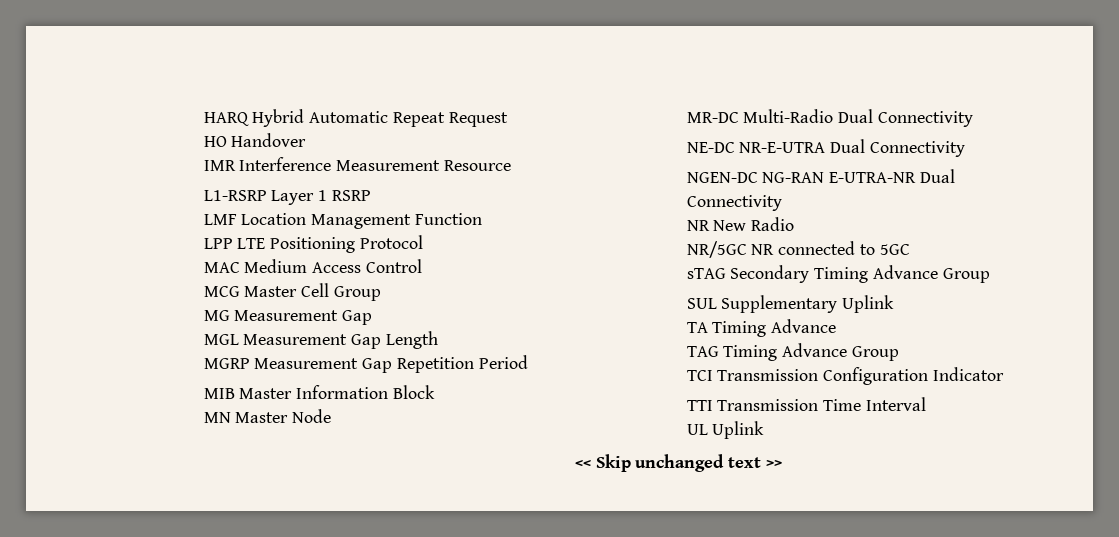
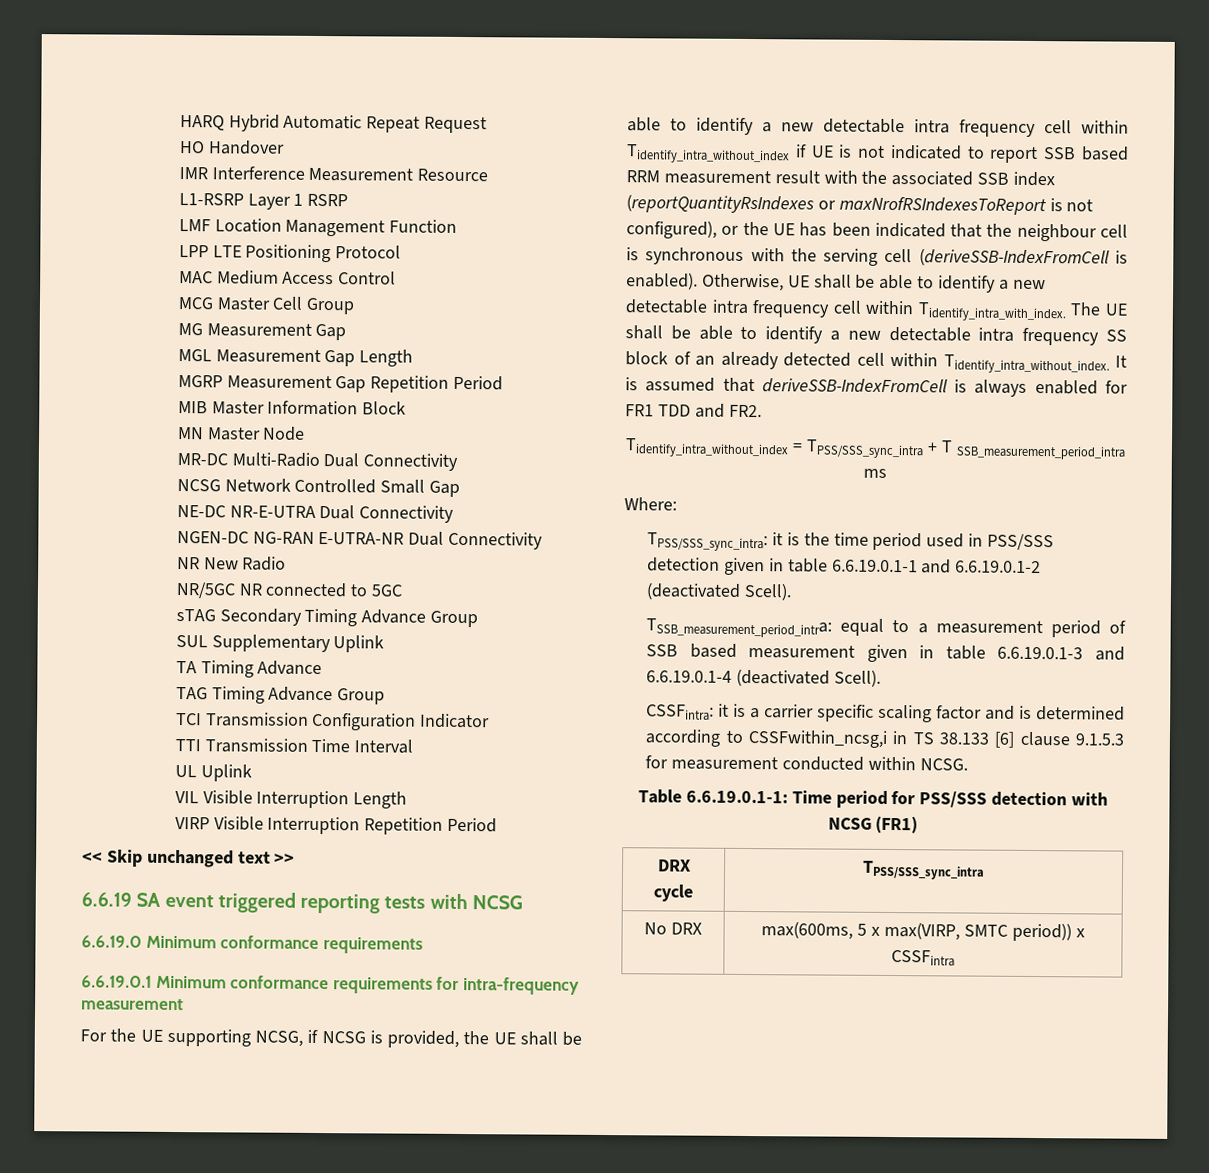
+ NCSG Network Controlled Small Gap
+ VIL Visible Interruption Length
+ VIRP Visible Interruption Repetition Period
+ 6.6.19 SA event triggered reporting tests with NCSG
+ 6.6.19.0 Minimum conformance requirements
+ 6.6.19.0.1 Minimum conformance requirements for intra-frequency measurement
+ For the UE supporting NCSG, if NCSG is provided, the UE shall be able to identify a new detectable intra frequency cell within Tidentify_intra_without_index if UE is not indicated to report SSB based RRM measurement result with the associated SSB index (reportQuantityRsIndexes or maxNrofRSIndexesToReport is not configured), or the UE has been indicated that the neighbour cell is synchronous with the serving cell (deriveSSB-IndexFromCell is enabled). Otherwise, UE shall be able to identify a new detectable intra frequency cell within Tidentify_intra_with_index. The UE shall be able to identify a new detectable intra frequency SS block of an already detected cell within Tidentify_intra_without_index. It is assumed that deriveSSB-IndexFromCell is always enabled for FR1 TDD and FR2.
+ Tidentify_intra_without_index = TPSS/SSS_sync_intra + T SSB_measurement_period_intra ms
+ Where:
+ TPSS/SSS_sync_intra: it is the time period used in PSS/SSS detection given in table 6.6.19.0.1-1 and 6.6.19.0.1-2 (deactivated Scell).
+ TSSB_measurement_period_intra: equal to a measurement period of SSB based measurement given in table 6.6.19.0.1-3 and 6.6.19.0.1-4 (deactivated Scell).
+ CSSFintra: it is a carrier specific scaling factor and is determined according to CSSFwithin_ncsg,i in TS 38.133 [6] clause 9.1.5.3 for measurement conducted within NCSG.
+ Table 6.6.19.0.1-1: Time period for PSS/SSS detection with NCSG (FR1)
+ DRX cycle | TPSS/SSS_sync_intra
+ No DRX | max(600ms, 5 x max(VIRP, SMTC period)) x CSSFintra

